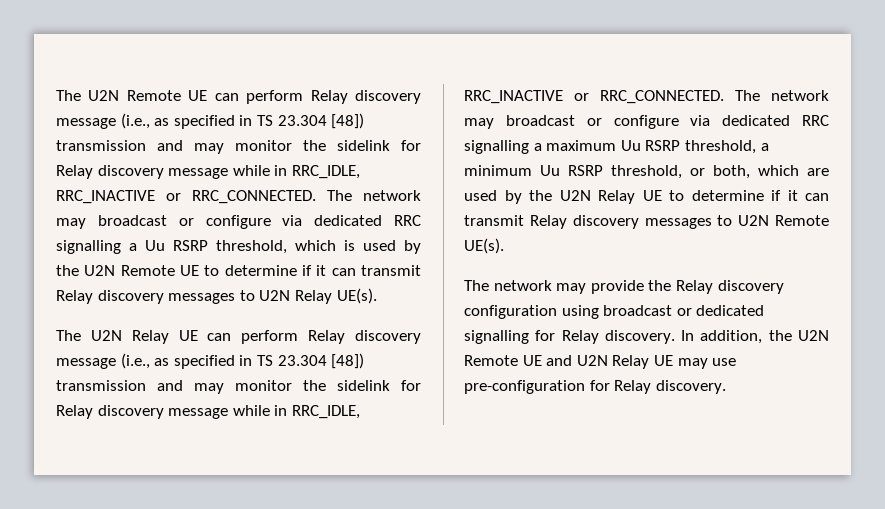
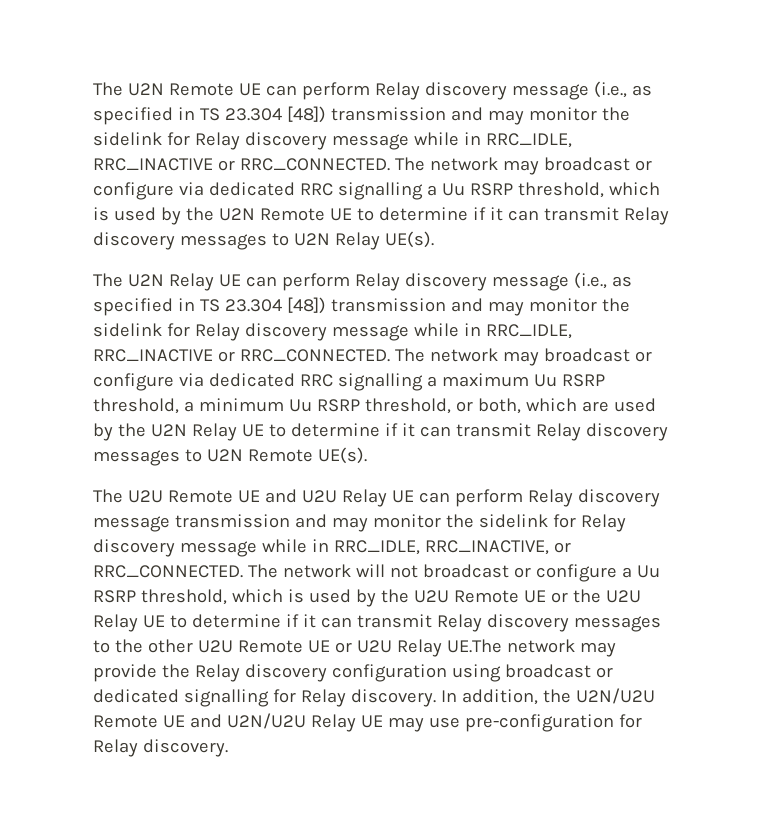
- The network may provide the Relay discovery configuration using broadcast or dedicated signalling for Relay discovery.
+ The U2U Remote UE and U2U Relay UE can perform Relay discovery message transmission and may monitor the sidelink for Relay discovery message while in RRC_IDLE, RRC_INACTIVE, or RRC_CONNECTED. The network will not broadcast or configure a Uu RSRP threshold, which is used by the U2U Remote UE or the U2U Relay UE to determine if it can transmit Relay discovery messages to the other U2U Remote UE or U2U Relay UE.The network may provide the Relay discovery configuration using broadcast or dedicated signalling for Relay discovery.
- In addition, the U2N Remote UE and U2N Relay UE may use pre-configuration for Relay discovery.
+ In addition, the U2N/U2U Remote UE and U2N/U2U Relay UE may use pre-configuration for Relay discovery.

